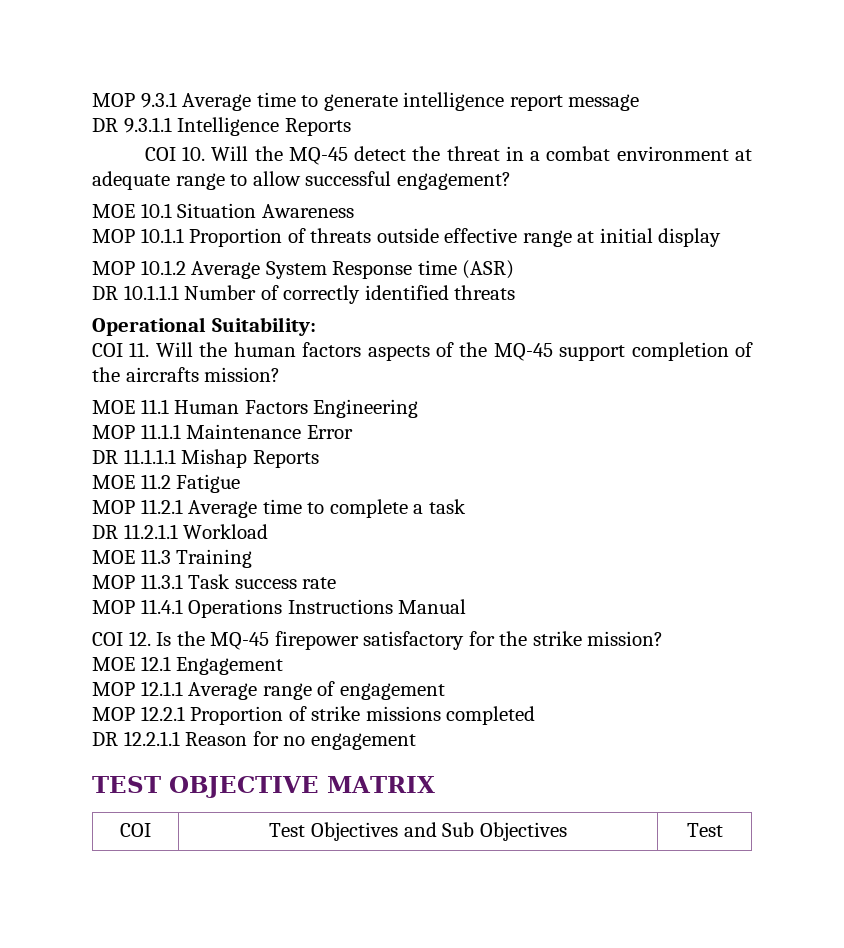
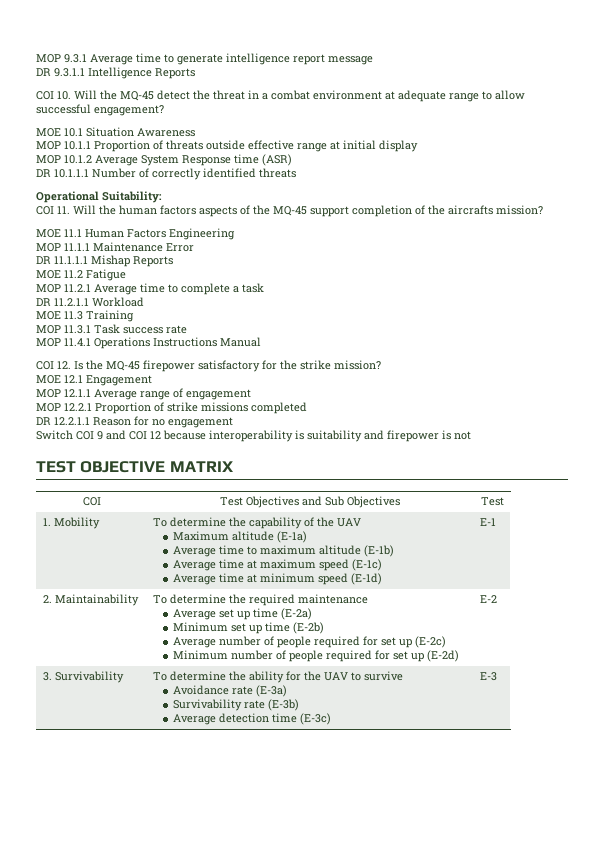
+ Switch COI 9 and COI 12 because interoperability is suitability and firepower is not
+ 1. Mobility | To determine the capability of the UAV
+ Maximum altitude (E-1a)
+ Average time to maximum altitude (E-1b)
+ Average time at maximum speed (E-1c)
+ Average time at minimum speed (E-1d) | E-1
+ 2. Maintainability | To determine the required maintenance
+ Average set up time (E-2a)
+ Minimum set up time (E-2b)
+ Average number of people required for set up (E-2c)
+ Minimum number of people required for set up (E-2d) | E-2
+ 3. Survivability | To determine the ability for the UAV to survive
+ Avoidance rate (E-3a)
+ Survivability rate (E-3b)
+ Average detection time (E-3c) | E-3

